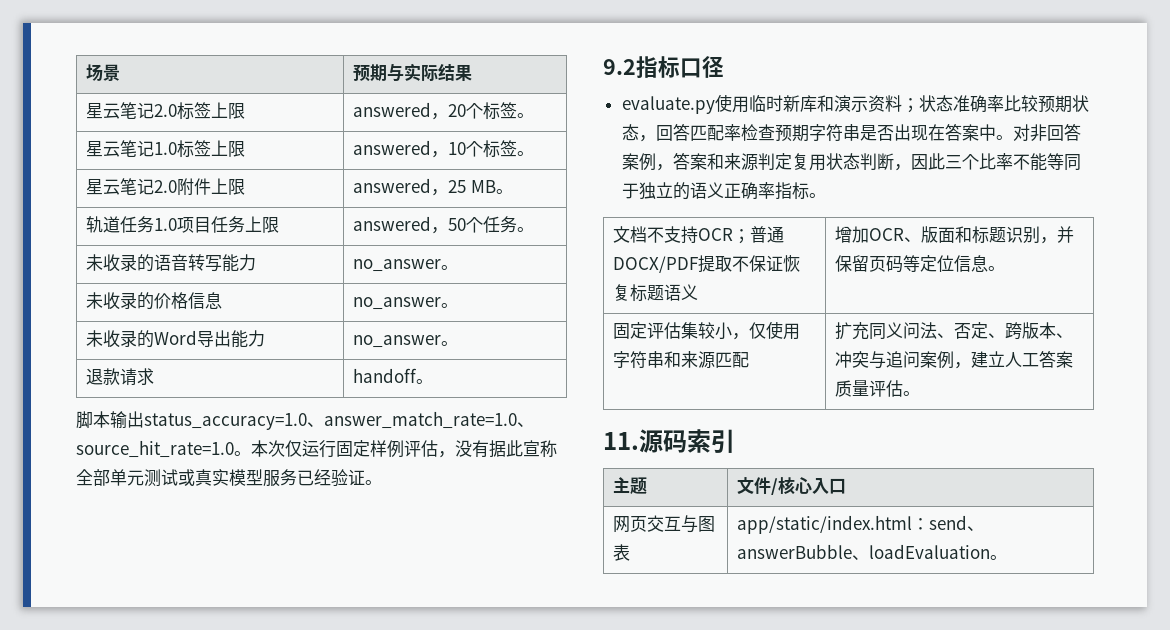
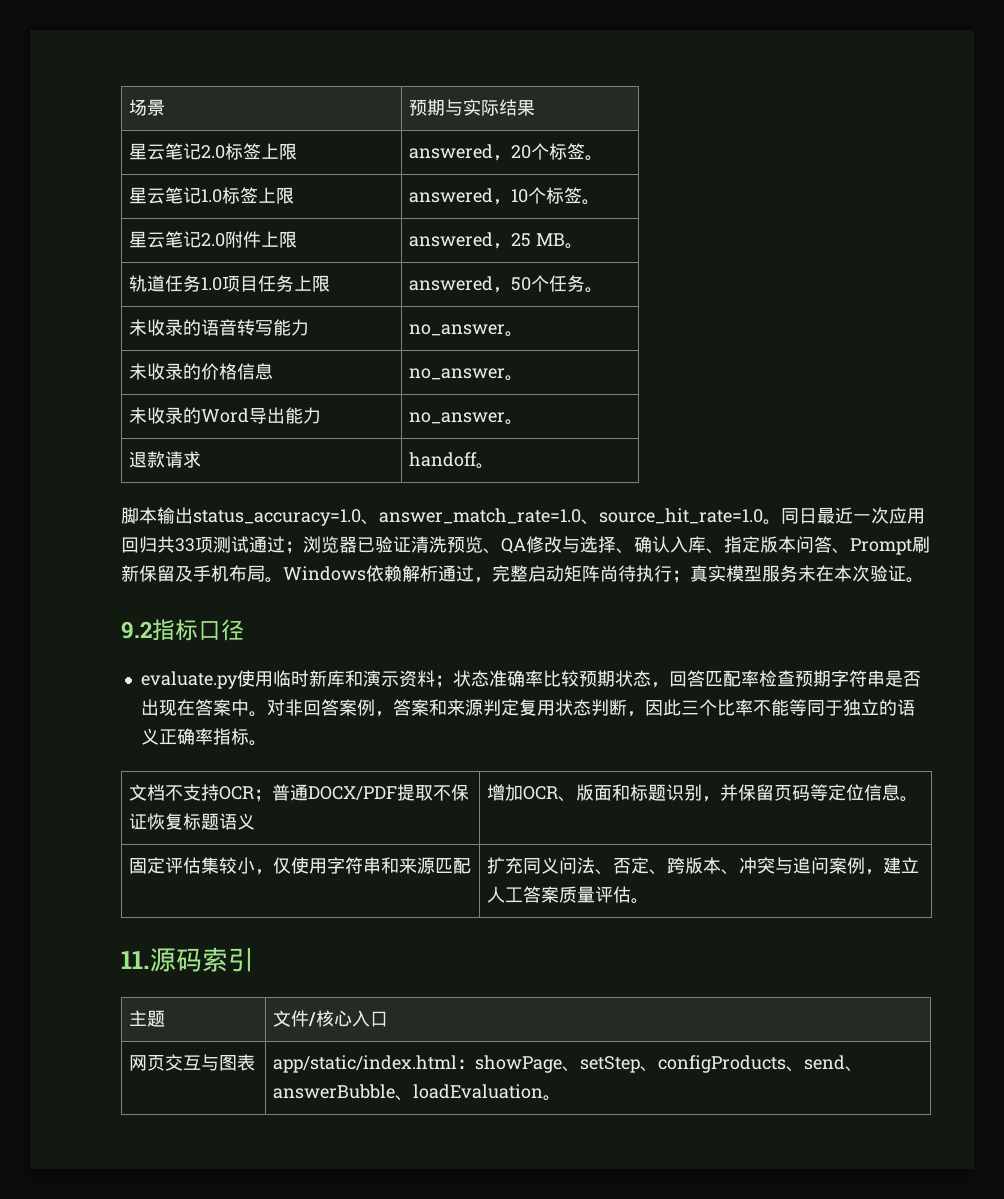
- 本次仅运行固定样例评估，没有据此宣称全部单元测试或真实模型服务已经验证。
+ 同日最近一次应用回归共33项测试通过；浏览器已验证清洗预览、QA修改与选择、确认入库、指定版本问答、Prompt刷新保留及手机布局。Windows依赖解析通过，完整启动矩阵尚待执行；真实模型服务未在本次验证。
- 网页交互与图表 | app/static/index.html：send、answerBubble、loadEvaluation。
+ 网页交互与图表 | app/static/index.html：showPage、setStep、configProducts、send、answerBubble、loadEvaluation。

